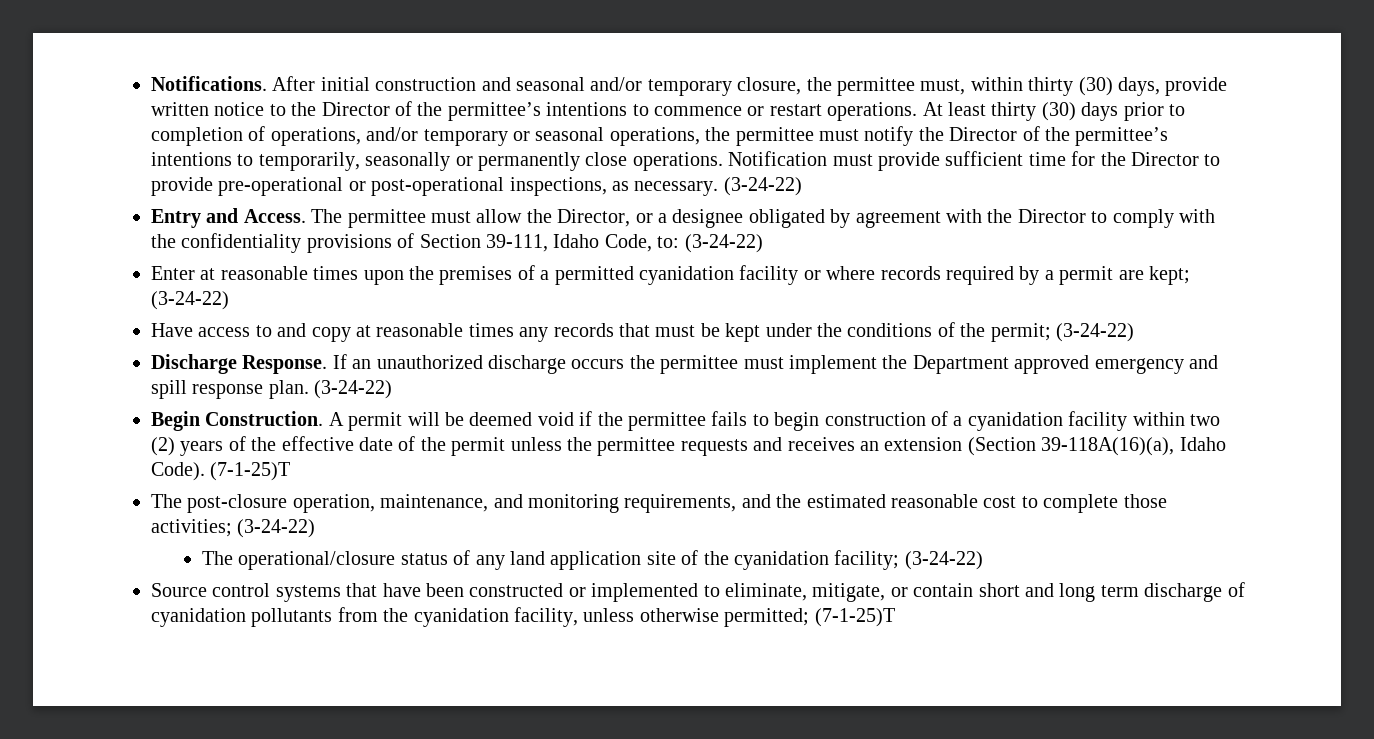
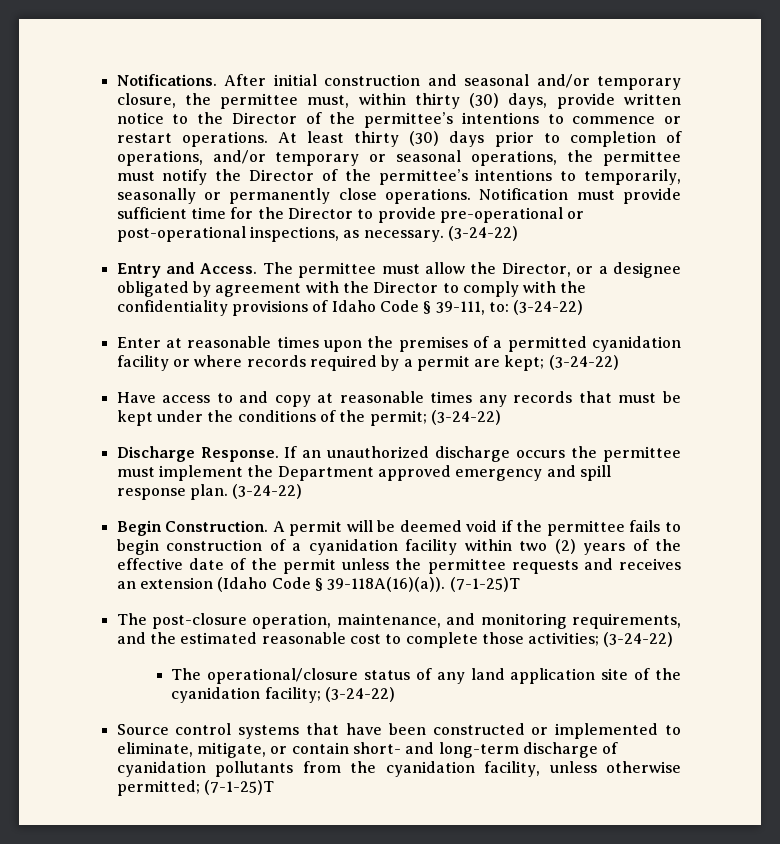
- The permittee must allow the Director, or a designee obligated by agreement with the Director to comply with the confidentiality provisions of Section 39-111, Idaho Code, to: (3-24-22)
+ The permittee must allow the Director, or a designee obligated by agreement with the Director to comply with the confidentiality provisions of Idaho Code § 39-111, to: (3-24-22)
- A permit will be deemed void if the permittee fails to begin construction of a cyanidation facility within two (2) years of the effective date of the permit unless the permittee requests and receives an extension (Section 39-118A(16)(a), Idaho Code).
+ A permit will be deemed void if the permittee fails to begin construction of a cyanidation facility within two (2) years of the effective date of the permit unless the permittee requests and receives an extension (Idaho Code § 39-118A(16)(a)).
- Source control systems that have been constructed or implemented to eliminate, mitigate, or contain short and long term discharge of cyanidation pollutants from the cyanidation facility, unless otherwise permitted; (7-1-25)T
+ Source control systems that have been constructed or implemented to eliminate, mitigate, or contain short- and long-term discharge of cyanidation pollutants from the cyanidation facility, unless otherwise permitted; (7-1-25)T

